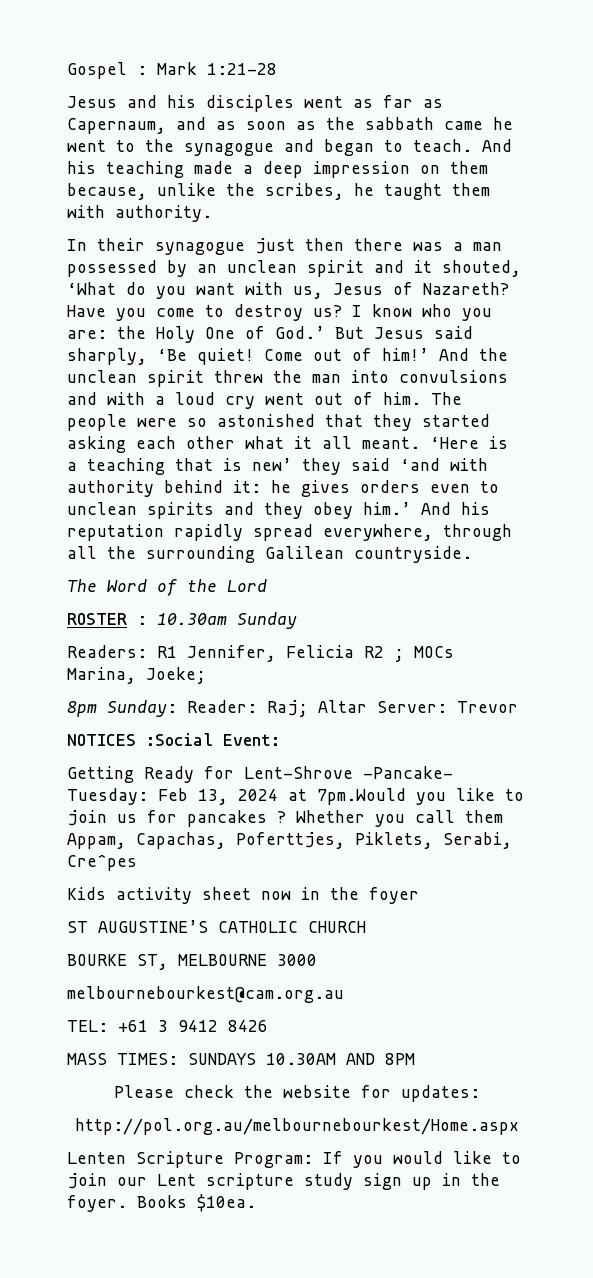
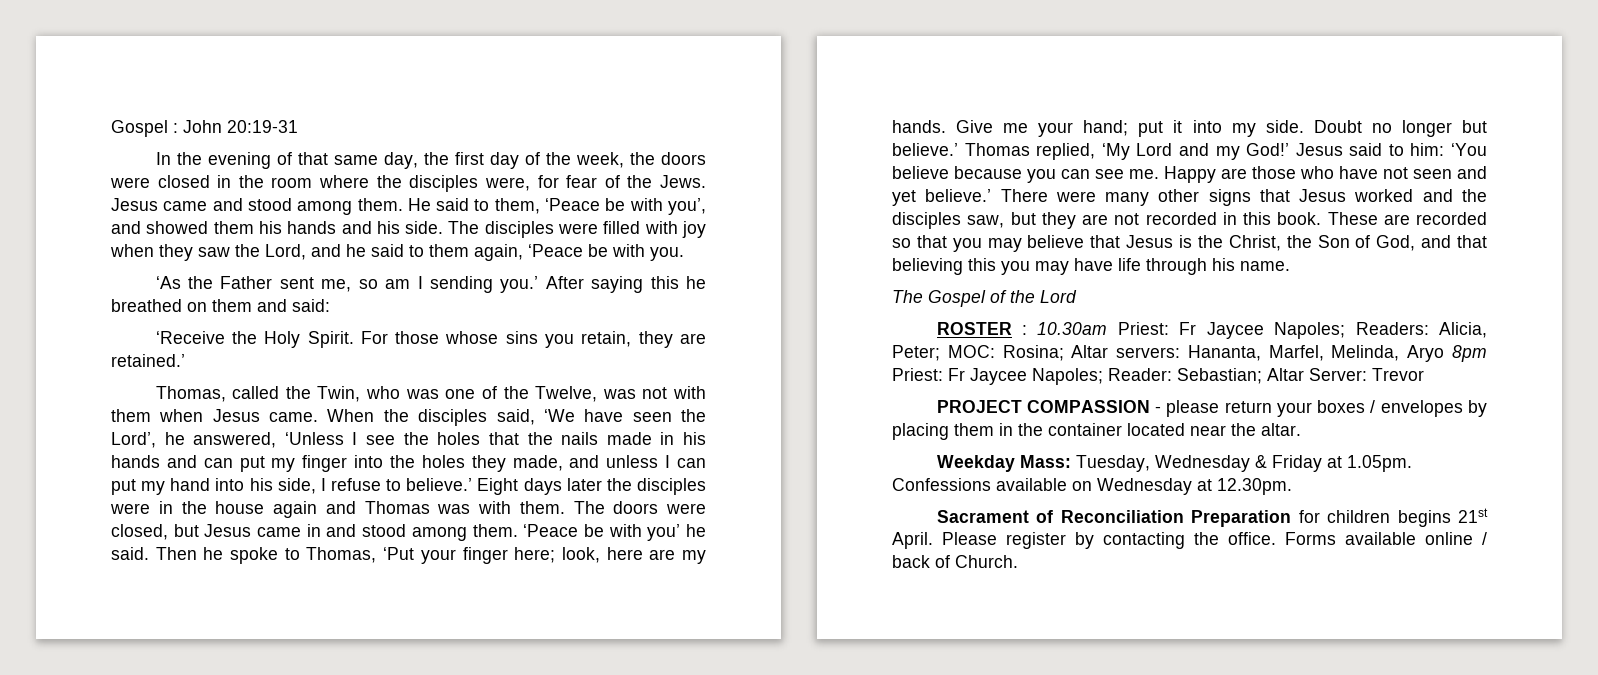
- Gospel : Mark 1:21-28
- Jesus and his disciples went as far as Capernaum, and as soon as the sabbath came he went to the synagogue and began to teach. And his teaching made a deep impression on them because, unlike the scribes, he taught them with authority.
- In their synagogue just then there was a man possessed by an unclean spirit and it shouted, ‘What do you want with us, Jesus of Nazareth? Have you come to destroy us? I know who you are: the Holy One of God.’ But Jesus said sharply, ‘Be quiet! Come out of him!’ And the unclean spirit threw the man into convulsions and with a loud cry went out of him. The people were so astonished that they started asking each other what it all meant. ‘Here is a teaching that is new’ they said ‘and with authority behind it: he gives orders even to unclean spirits and they obey him.’ And his reputation rapidly spread everywhere, through all the surrounding Galilean countryside.
- The Word of the Lord
+ Gospel : John 20:19-31
+ In the evening of that same day, the first day of the week, the doors were closed in the room where the disciples were, for fear of the Jews. Jesus came and stood among them. He said to them, ‘Peace be with you’, and showed them his hands and his side. The disciples were filled with joy when they saw the Lord, and he said to them again, ‘Peace be with you.
+ ‘As the Father sent me, so am I sending you.’ After saying this he breathed on them and said:
+ ‘Receive the Holy Spirit. For those whose sins you retain, they are retained.’
+ Thomas, called the Twin, who was one of the Twelve, was not with them when Jesus came. When the disciples said, ‘We have seen the Lord’, he answered, ‘Unless I see the holes that the nails made in his hands and can put my finger into the holes they made, and unless I can put my hand into his side, I refuse to believe.’ Eight days later the disciples were in the house again and Thomas was with them. The doors were closed, but Jesus came in and stood among them. ‘Peace be with you’ he said. Then he spoke to Thomas, ‘Put your finger here; look, here are my hands. Give me your hand; put it into my side. Doubt no longer but believe.’ Thomas replied, ‘My Lord and my God!’ Jesus said to him: ‘You believe because you can see me. Happy are those who have not seen and yet believe.’ There were many other signs that Jesus worked and the disciples saw, but they are not recorded in this book. These are recorded so that you may believe that Jesus is the Christ, the Son of God, and that believing this you may have life through his name.
+ The Gospel of the Lord
- ROSTER : 10.30am Sunday
- Readers: R1 Jennifer, Felicia R2 ; MOCs Marina, Joeke;
- 8pm Sunday: Reader: Raj; Altar Server: Trevor
- NOTICES :Social Event:
- Getting Ready for Lent-Shrove -Pancake- Tuesday: Feb 13, 2024 at 7pm.Would you like to join us for pancakes ? Whether you call them Appam, Capachas, Poferttjes, Piklets, Serabi, Creˆpes
- Kids activity sheet now in the foyer
- ST AUGUSTINE’S CATHOLIC CHURCH
- BOURKE ST, MELBOURNE 3000
- melbournebourkest@cam.org.au
- TEL: +61 3 9412 8426
- MASS TIMES: SUNDAYS 10.30AM AND 8PM
- Please check the website for updates:
- http://pol.org.au/melbournebourkest/Home.aspx
- Lenten Scripture Program: If you would like to join our Lent scripture study sign up in the foyer. Books $10ea.
+ ROSTER : 10.30am Priest: Fr Jaycee Napoles; Readers: Alicia, Peter; MOC: Rosina; Altar servers: Hananta, Marfel, Melinda, Aryo 8pm Priest: Fr Jaycee Napoles; Reader: Sebastian; Altar Server: Trevor
+ PROJECT COMPASSION - please return your boxes / envelopes by placing them in the container located near the altar.
+ Weekday Mass: Tuesday, Wednesday & Friday at 1.05pm. Confessions available on Wednesday at 12.30pm.
+ Sacrament of Reconciliation Preparation for children begins 21st April. Please register by contacting the office. Forms available online / back of Church.

